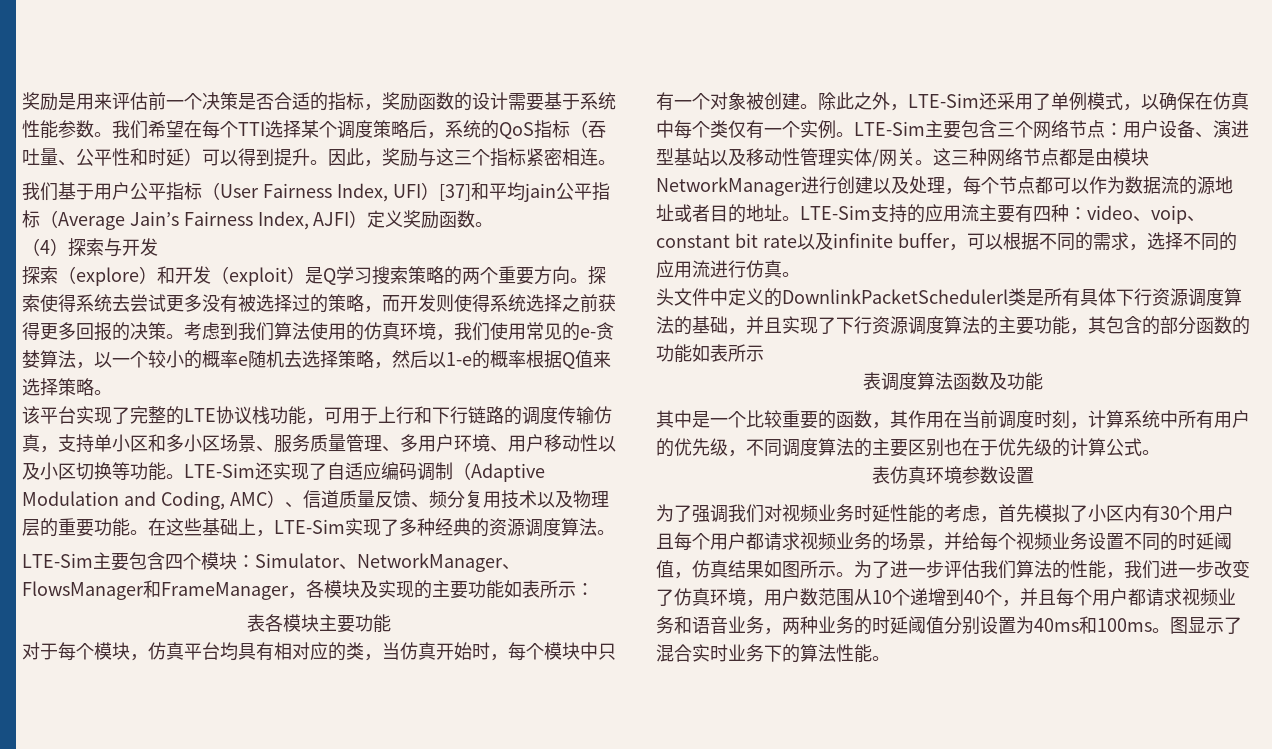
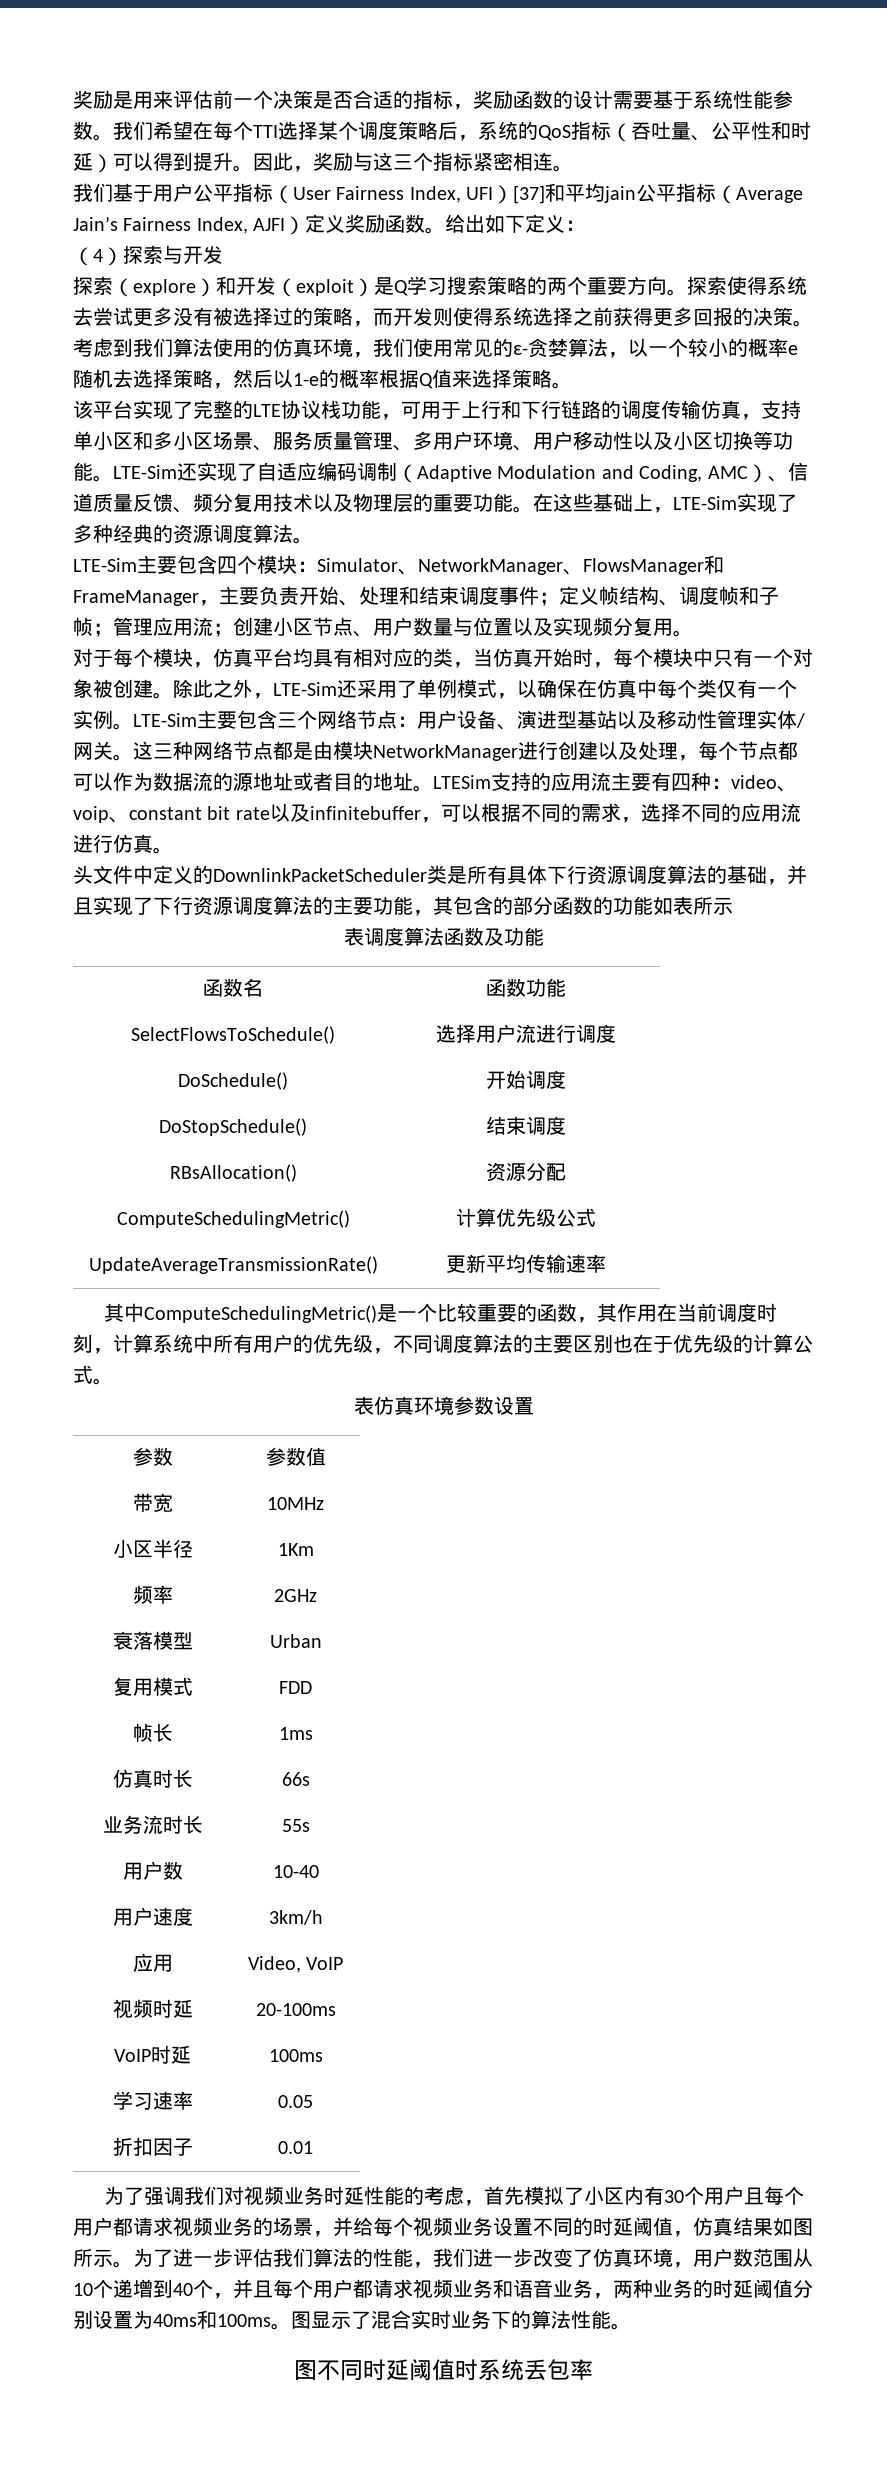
+ 给出如下定义：
- 考虑到我们算法使用的仿真环境，我们使用常见的e-贪婪算法，以一个较小的概率e随机去选择策略，然后以1-e的概率根据Q值来选择策略。
+ 考虑到我们算法使用的仿真环境，我们使用常见的ε-贪婪算法，以一个较小的概率e随机去选择策略，然后以1-e的概率根据Q值来选择策略。
- LTE-Sim主要包含四个模块：Simulator、NetworkManager、FlowsManager和FrameManager，各模块及实现的主要功能如表所示：
- 表各模块主要功能
+ LTE-Sim主要包含四个模块：Simulator、NetworkManager、FlowsManager和FrameManager，主要负责开始、处理和结束调度事件；定义帧结构、调度帧和子帧；管理应用流；创建小区节点、用户数量与位置以及实现频分复用。
- LTE-Sim支持的应用流主要有四种：video、voip、constant bit rate以及infinite buffer，可以根据不同的需求，选择不同的应用流进行仿真。
+ LTESim支持的应用流主要有四种：video、voip、constant bit rate以及infinitebuffer，可以根据不同的需求，选择不同的应用流进行仿真。
- 头文件中定义的DownlinkPacketSchedulerl类是所有具体下行资源调度算法的基础，并且实现了下行资源调度算法的主要功能，其包含的部分函数的功能如表所示
+ 头文件中定义的DownlinkPacketScheduler类是所有具体下行资源调度算法的基础，并且实现了下行资源调度算法的主要功能，其包含的部分函数的功能如表所示
+ 函数名 | 函数功能
+ SelectFlowsToSchedule() | 选择用户流进行调度
+ DoSchedule() | 开始调度
+ DoStopSchedule() | 结束调度
+ RBsAllocation() | 资源分配
+ ComputeSchedulingMetric() | 计算优先级公式
+ UpdateAverageTransmissionRate() | 更新平均传输速率
- 其中是一个比较重要的函数，其作用在当前调度时刻，计算系统中所有用户的优先级，不同调度算法的主要区别也在于优先级的计算公式。
+ 其中ComputeSchedulingMetric()是一个比较重要的函数，其作用在当前调度时刻，计算系统中所有用户的优先级，不同调度算法的主要区别也在于优先级的计算公式。
+ 参数 | 参数值
+ 带宽 | 10MHz
+ 小区半径 | 1Km
+ 频率 | 2GHz
+ 衰落模型 | Urban
+ 复用模式 | FDD
+ 帧长 | 1ms
+ 仿真时长 | 66s
+ 业务流时长 | 55s
+ 用户数 | 10-40
+ 用户速度 | 3km/h
+ 应用 | Video, VoIP
+ 视频时延 | 20-100ms
+ VoIP时延 | 100ms
+ 学习速率 | 0.05
+ 折扣因子 | 0.01
+ 图不同时延阈值时系统丢包率

